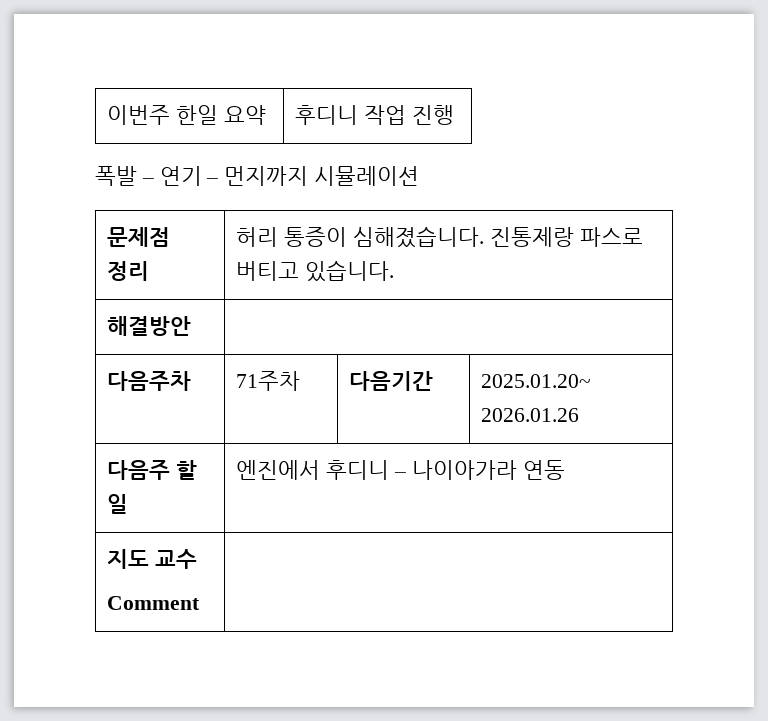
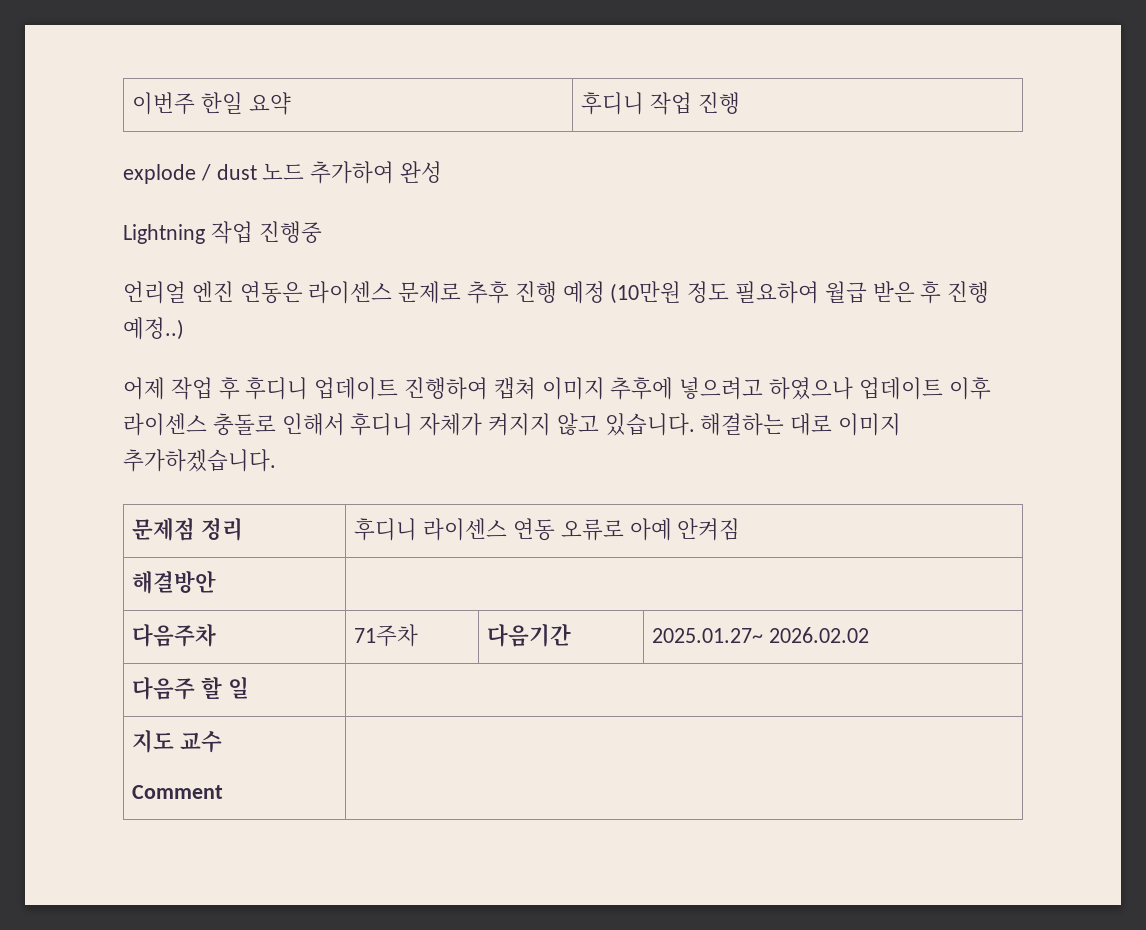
- 폭발 – 연기 – 먼지까지 시뮬레이션
- 문제점 정리 | 허리 통증이 심해졌습니다. 진통제랑 파스로 버티고 있습니다.
+ explode / dust 노드 추가하여 완성
+ Lightning 작업 진행중
+ 언리얼 엔진 연동은 라이센스 문제로 추후 진행 예정 (10만원 정도 필요하여 월급 받은 후 진행 예정..)
+ 어제 작업 후 후디니 업데이트 진행하여 캡쳐 이미지 추후에 넣으려고 하였으나 업데이트 이후 라이센스 충돌로 인해서 후디니 자체가 켜지지 않고 있습니다. 해결하는 대로 이미지 추가하겠습니다.
+ 문제점 정리 | 후디니 라이센스 연동 오류로 아예 안켜짐
- 다음주차 | 71주차 | 다음기간 | 2025.01.20~ 2026.01.26
+ 다음주차 | 71주차 | 다음기간 | 2025.01.27~ 2026.02.02
- 다음주 할 일 | 엔진에서 후디니 – 나이아가라 연동
+ 다음주 할 일 |

